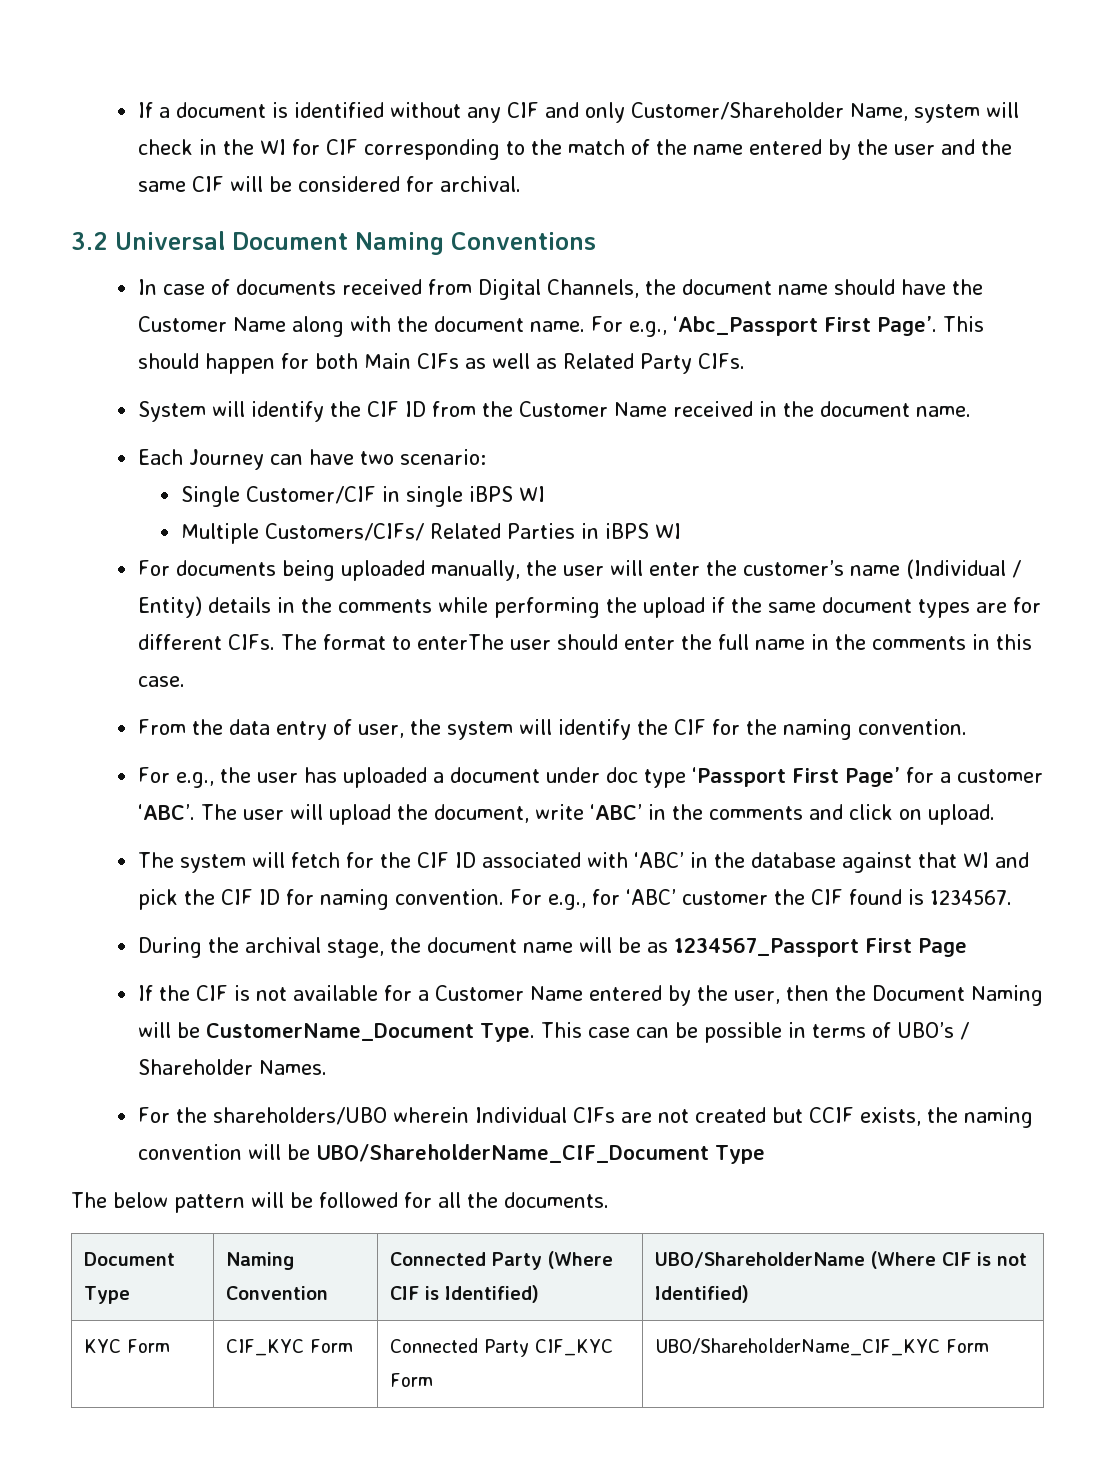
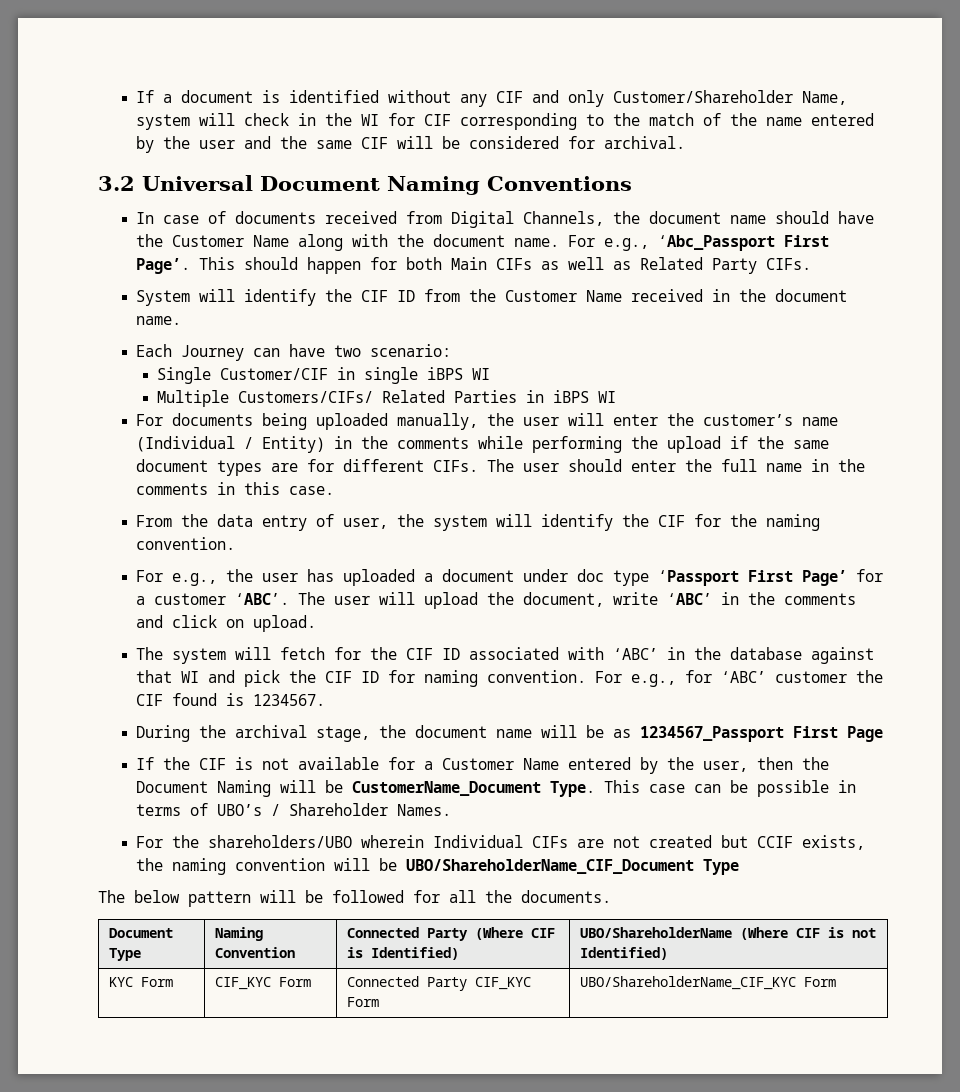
- For documents being uploaded manually, the user will enter the customer’s name (Individual / Entity) details in the comments while performing the upload if the same document types are for different CIFs.
+ For documents being uploaded manually, the user will enter the customer’s name (Individual / Entity) in the comments while performing the upload if the same document types are for different CIFs.
- The format to enterThe user should enter the full name in the comments in this case.
+ The user should enter the full name in the comments in this case.

